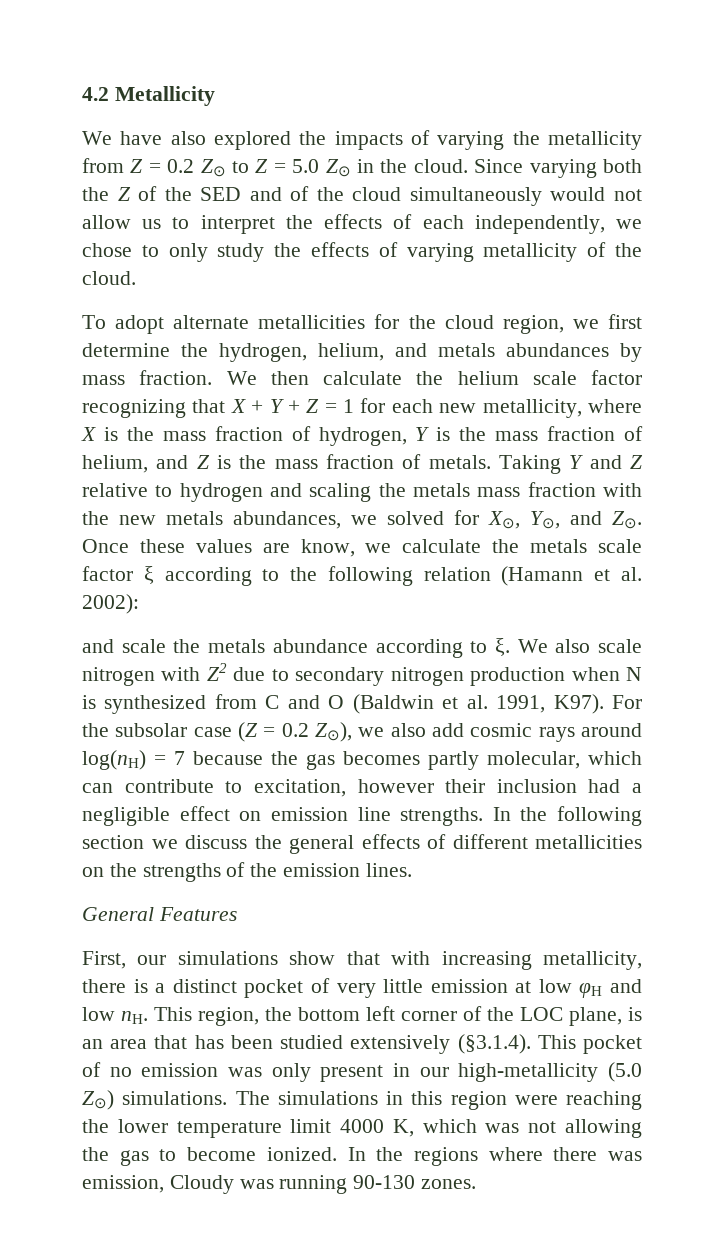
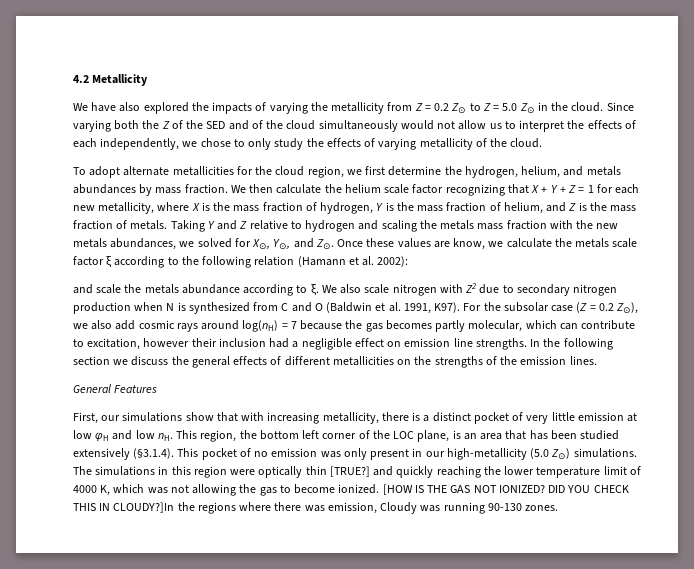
- The simulations in this region were reaching the lower temperature limit 4000 K, which was not allowing the gas to become ionized.
+ The simulations in this region were optically thin [TRUE?] and quickly reaching the lower temperature limit of 4000 K, which was not allowing the gas to become ionized.
- In the regions where there was emission, Cloudy was running 90-130 zones.
+ [HOW IS THE GAS NOT IONIZED? DID YOU CHECK THIS IN CLOUDY?]In the regions where there was emission, Cloudy was running 90-130 zones.

